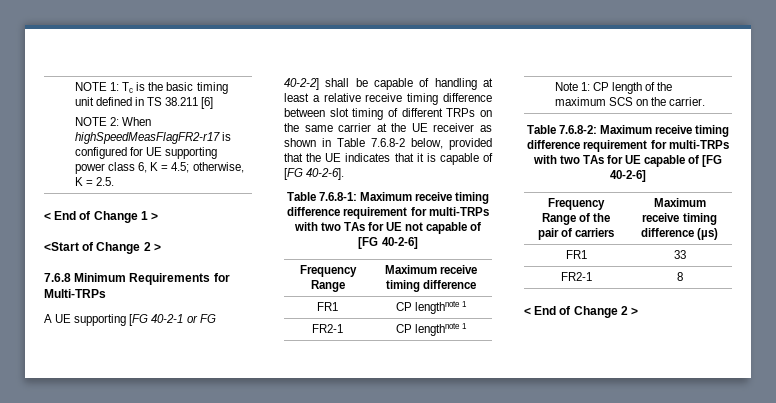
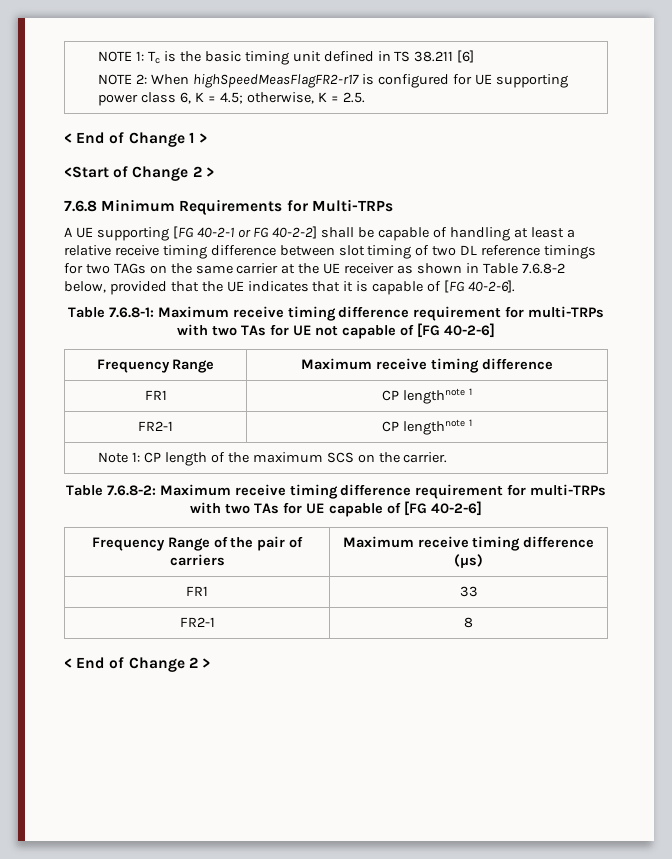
- A UE supporting [FG 40-2-1 or FG 40-2-2] shall be capable of handling at least a relative receive timing difference between slot timing of different TRPs on the same carrier at the UE receiver as shown in Table 7.6.8-2 below, provided that the UE indicates that it is capable of [FG 40-2-6].
+ A UE supporting [FG 40-2-1 or FG 40-2-2] shall be capable of handling at least a relative receive timing difference between slot timing of two DL reference timings for two TAGs on the same carrier at the UE receiver as shown in Table 7.6.8-2 below, provided that the UE indicates that it is capable of [FG 40-2-6].

